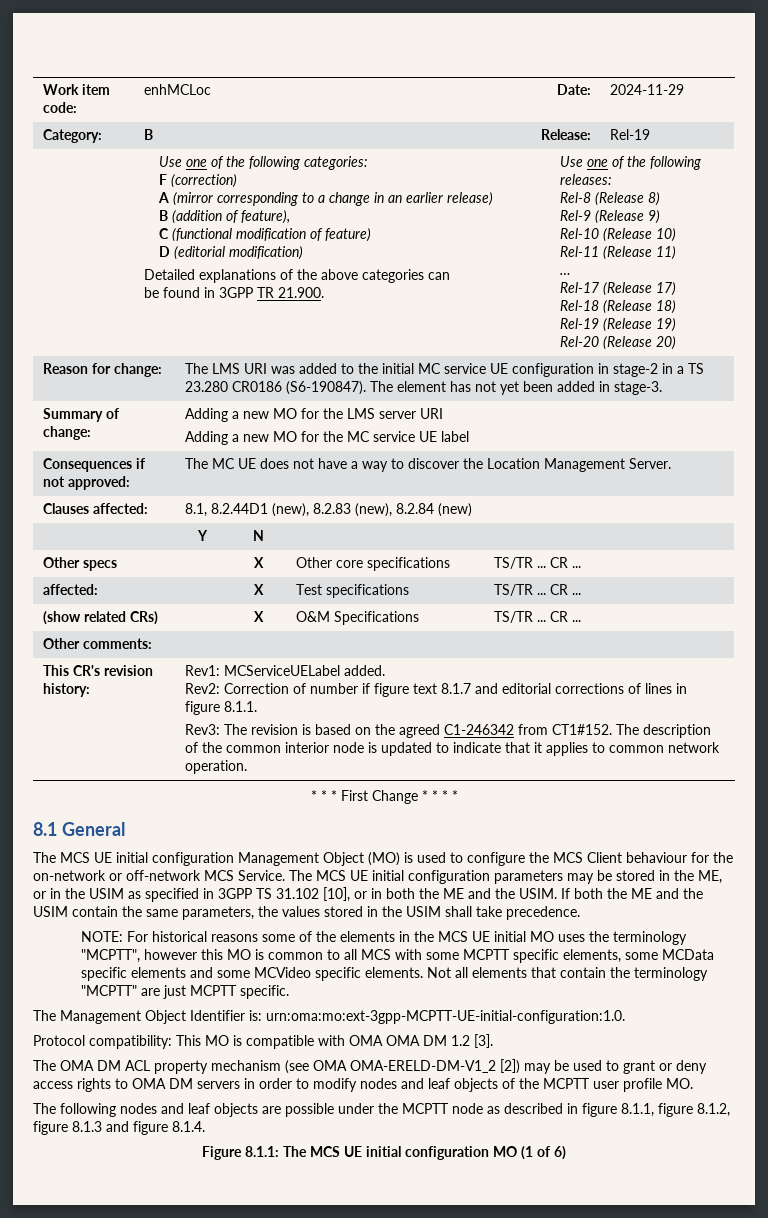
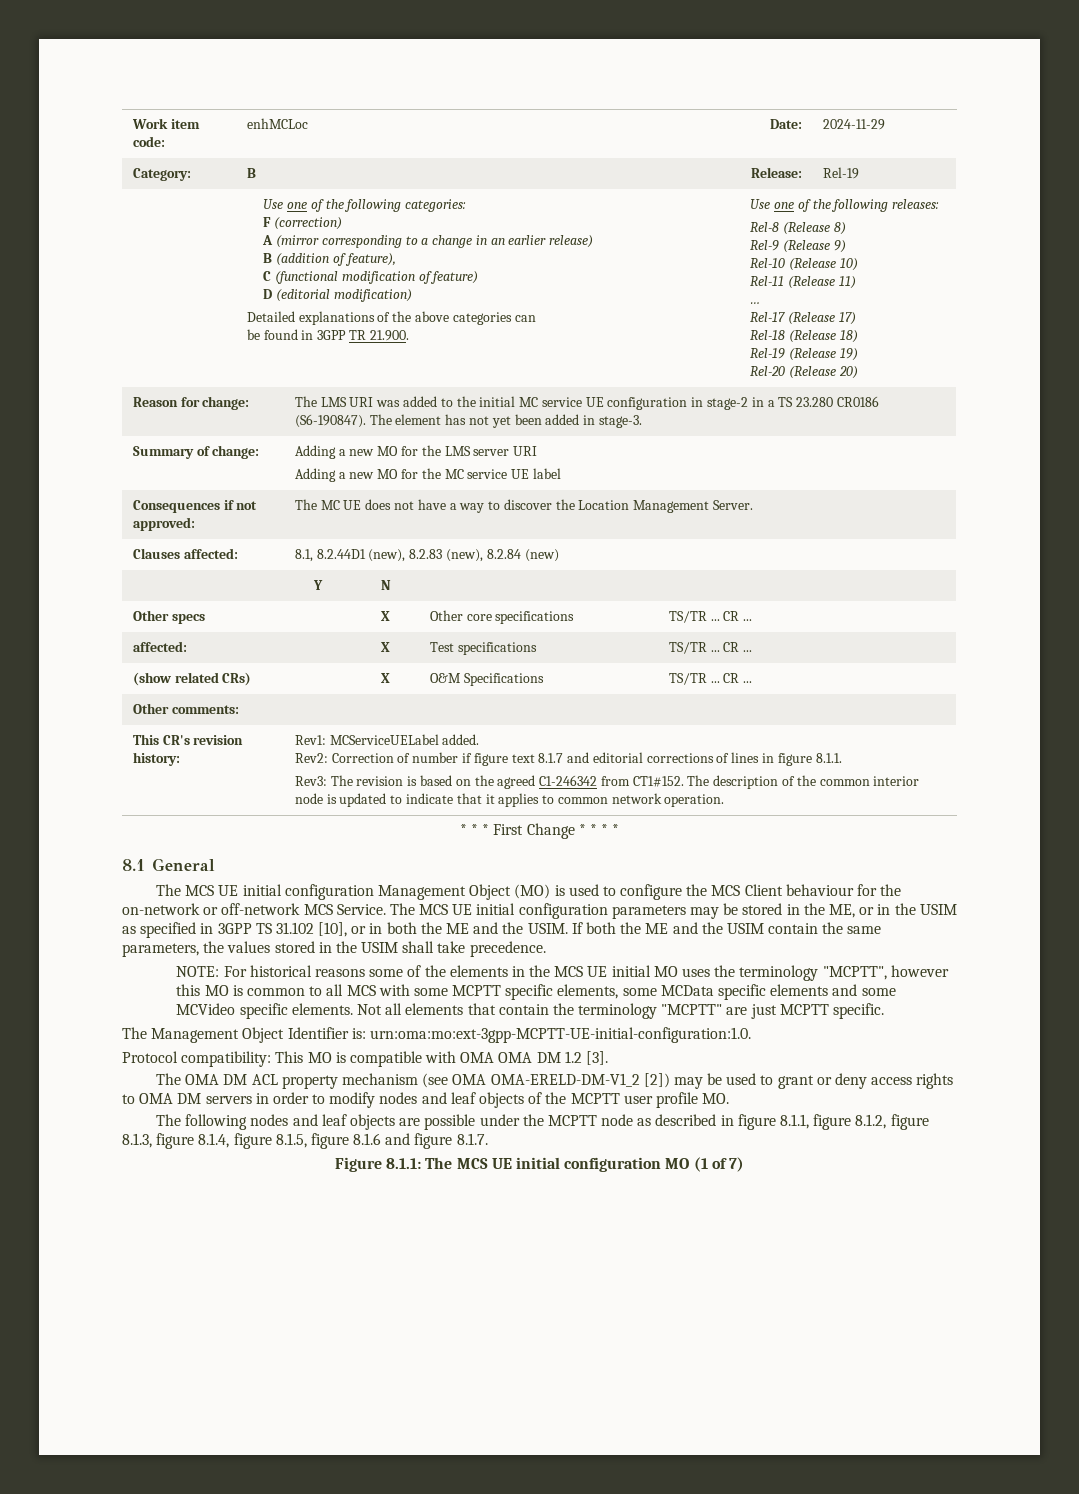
- The following nodes and leaf objects are possible under the MCPTT node as described in figure 8.1.1, figure 8.1.2, figure 8.1.3 and figure 8.1.4.
+ The following nodes and leaf objects are possible under the MCPTT node as described in figure 8.1.1, figure 8.1.2, figure 8.1.3, figure 8.1.4, figure 8.1.5, figure 8.1.6 and figure 8.1.7.
- Figure 8.1.1: The MCS UE initial configuration MO (1 of 6)
+ Figure 8.1.1: The MCS UE initial configuration MO (1 of 7)

